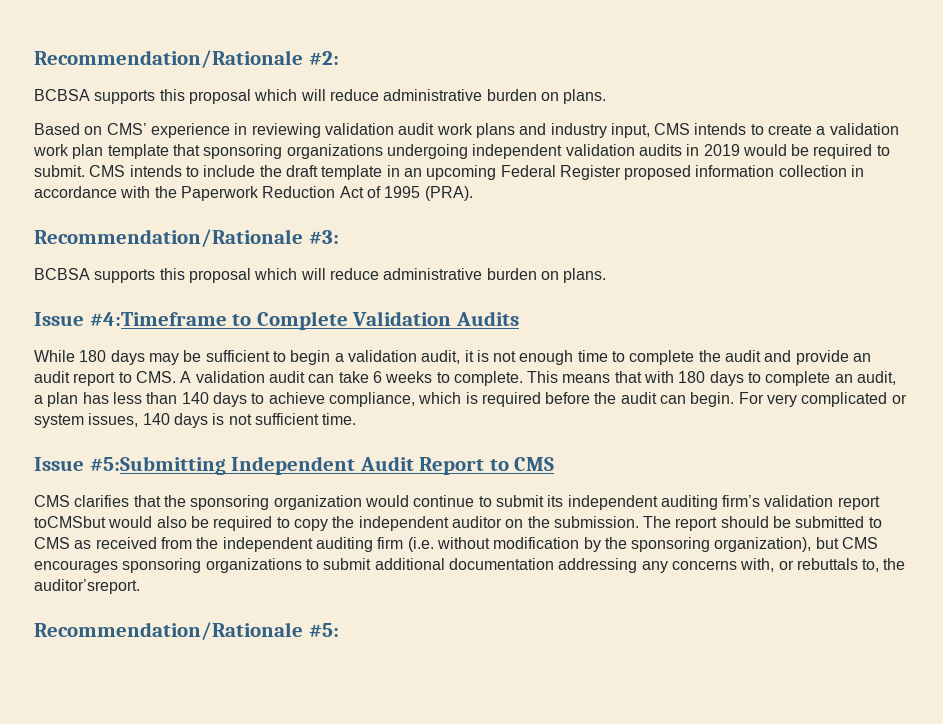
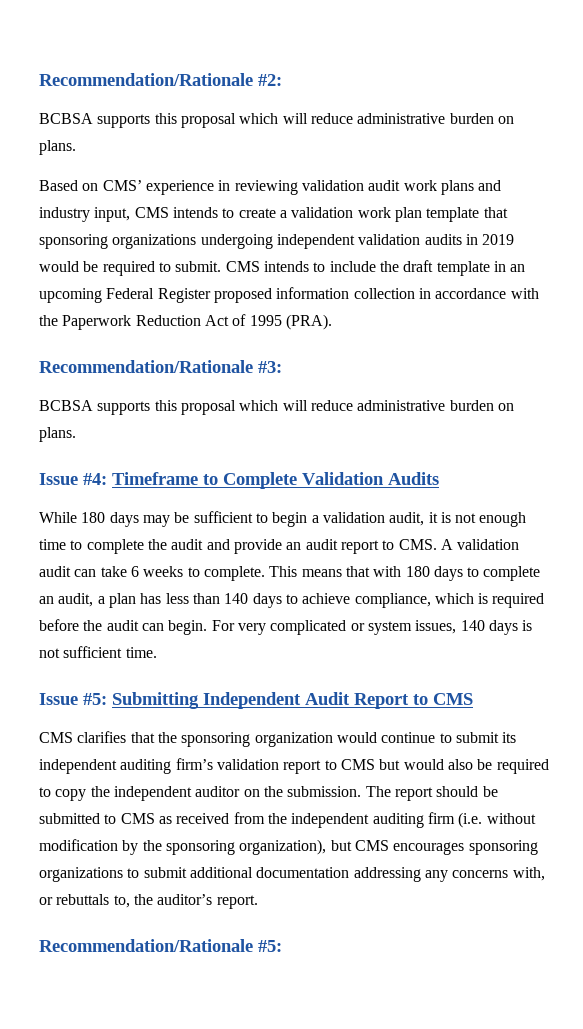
- Issue #4:Timeframe to Complete Validation Audits
+ Issue #4: Timeframe to Complete Validation Audits
- Issue #5:Submitting Independent Audit Report to CMS
+ Issue #5: Submitting Independent Audit Report to CMS
- CMS clarifies that the sponsoring organization would continue to submit its independent auditing firm’s validation report toCMSbut would also be required to copy the independent auditor on the submission.
+ CMS clarifies that the sponsoring organization would continue to submit its independent auditing firm’s validation report to CMS but would also be required to copy the independent auditor on the submission.
- The report should be submitted to CMS as received from the independent auditing firm (i.e. without modification by the sponsoring organization), but CMS encourages sponsoring organizations to submit additional documentation addressing any concerns with, or rebuttals to, the auditor’sreport.
+ The report should be submitted to CMS as received from the independent auditing firm (i.e. without modification by the sponsoring organization), but CMS encourages sponsoring organizations to submit additional documentation addressing any concerns with, or rebuttals to, the auditor’s report.

